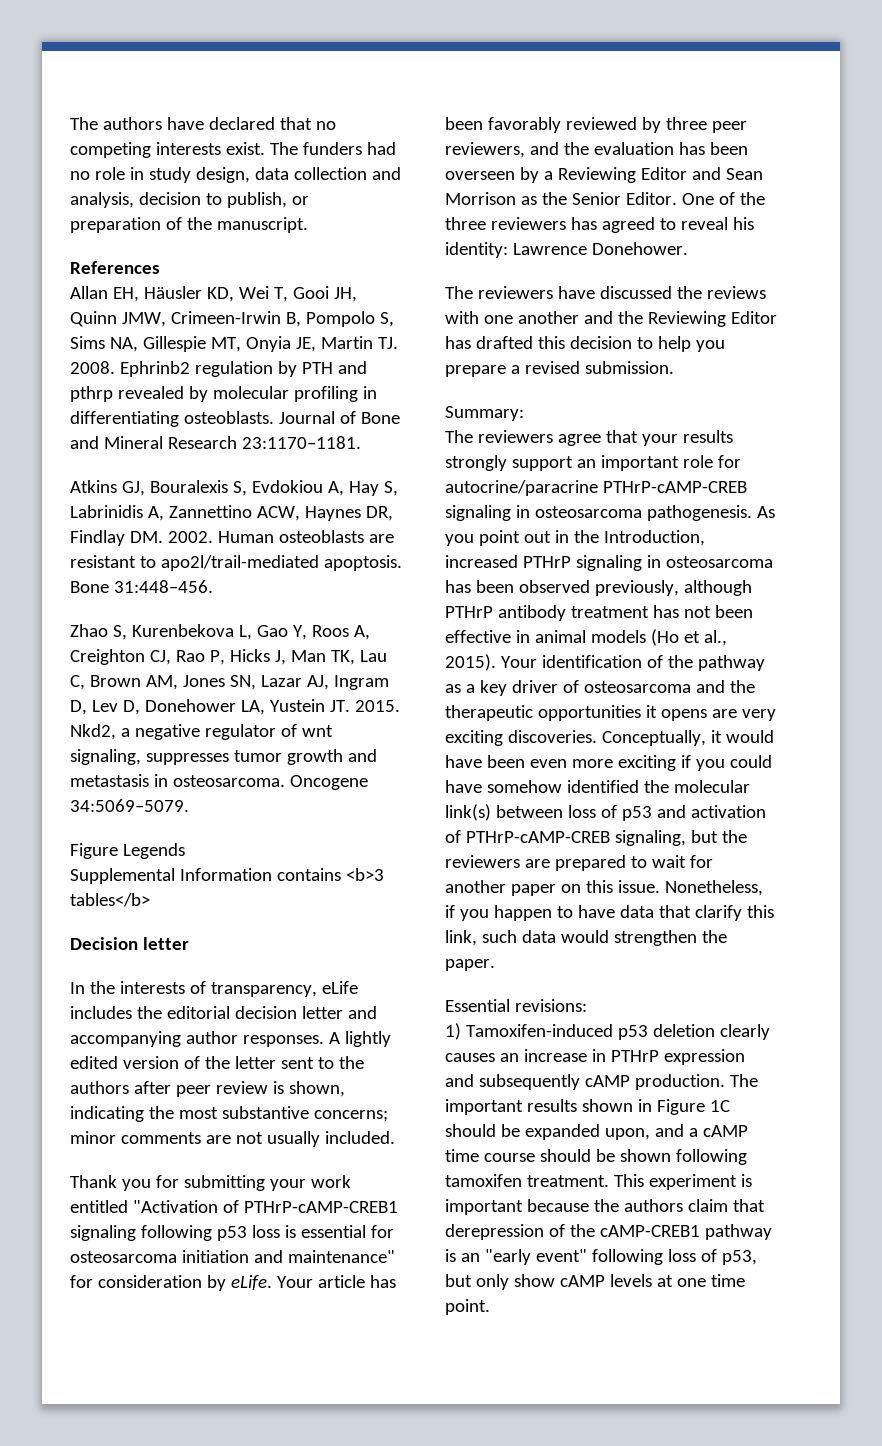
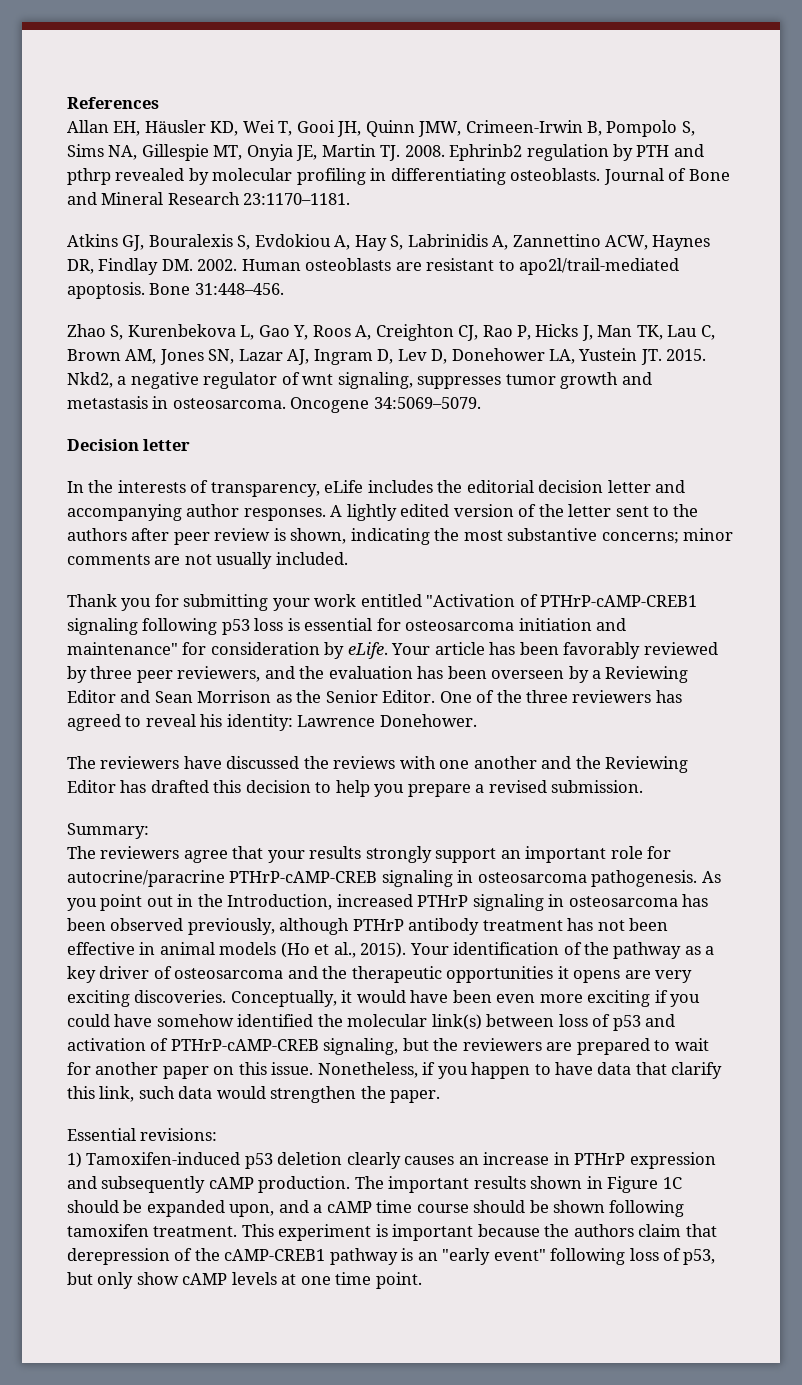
- The authors have declared that no competing interests exist. The funders had no role in study design, data collection and analysis, decision to publish, or preparation of the manuscript.
- Figure Legends
- Supplemental Information contains <b>3 tables</b>

